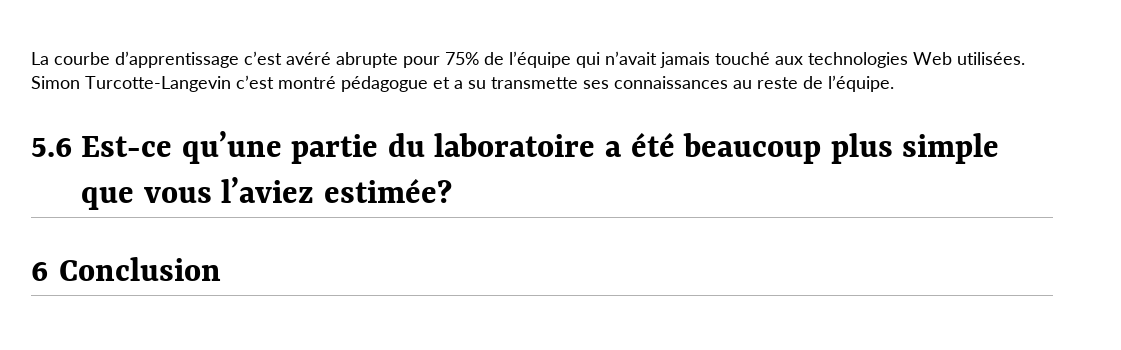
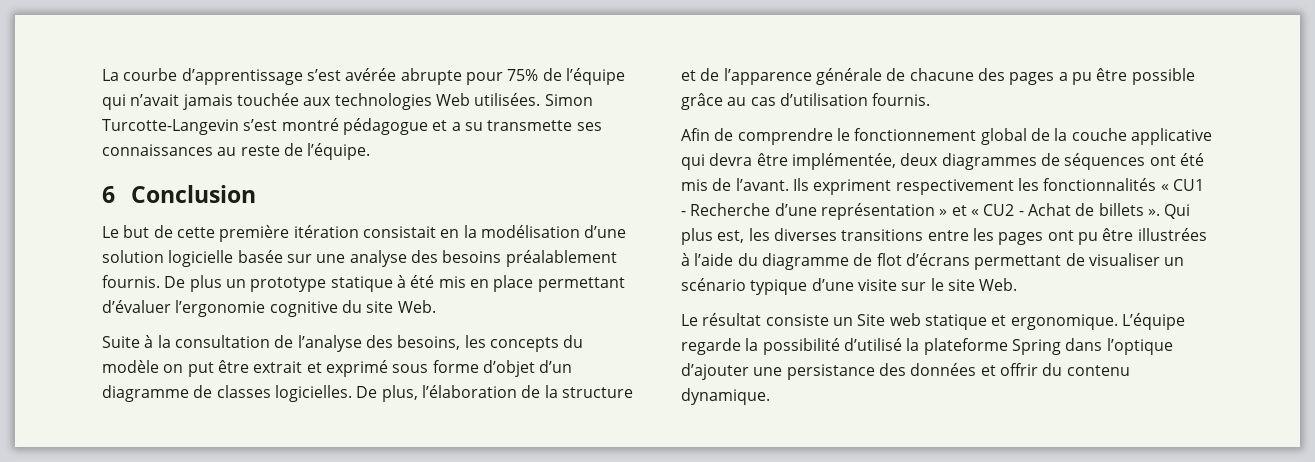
- La courbe d’apprentissage c’est avéré abrupte pour 75% de l’équipe qui n’avait jamais touché aux technologies Web utilisées.
+ La courbe d’apprentissage s’est avérée abrupte pour 75% de l’équipe qui n’avait jamais touchée aux technologies Web utilisées.
- Simon Turcotte-Langevin c’est montré pédagogue et a su transmette ses connaissances au reste de l’équipe.
+ Simon Turcotte-Langevin s’est montré pédagogue et a su transmette ses connaissances au reste de l’équipe.
- 5.6 Est-ce qu’une partie du laboratoire a été beaucoup plus simple que vous l’aviez estimée?
  6 Conclusion
+ Le but de cette première itération consistait en la modélisation d’une solution logicielle basée sur une analyse des besoins préalablement fournis. De plus un prototype statique à été mis en place permettant d’évaluer l’ergonomie cognitive du site Web.
+ Suite à la consultation de l’analyse des besoins, les concepts du modèle on put être extrait et exprimé sous forme d’objet d’un diagramme de classes logicielles. De plus, l’élaboration de la structure et de l’apparence générale de chacune des pages a pu être possible grâce au cas d’utilisation fournis.
+ Afin de comprendre le fonctionnement global de la couche applicative qui devra être implémentée, deux diagrammes de séquences ont été mis de l’avant. Ils expriment respectivement les fonctionnalités « CU1 - Recherche d’une représentation » et « CU2 - Achat de billets ». Qui plus est, les diverses transitions entre les pages ont pu être illustrées à l’aide du diagramme de flot d’écrans permettant de visualiser un scénario typique d’une visite sur le site Web.
+ Le résultat consiste un Site web statique et ergonomique. L’équipe regarde la possibilité d’utilisé la plateforme Spring dans l’optique d’ajouter une persistance des données et offrir du contenu dynamique.

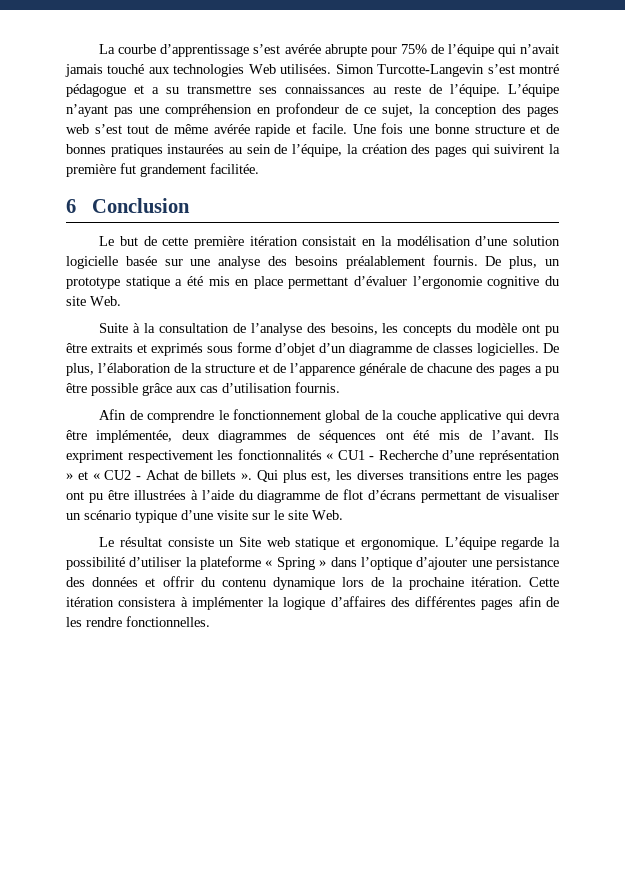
- La courbe d’apprentissage s’est avérée abrupte pour 75% de l’équipe qui n’avait jamais touchée aux technologies Web utilisées.
+ La courbe d’apprentissage s’est avérée abrupte pour 75% de l’équipe qui n’avait jamais touché aux technologies Web utilisées.
- Simon Turcotte-Langevin s’est montré pédagogue et a su transmette ses connaissances au reste de l’équipe.
+ Simon Turcotte-Langevin s’est montré pédagogue et a su transmettre ses connaissances au reste de l’équipe. L’équipe n’ayant pas une compréhension en profondeur de ce sujet, la conception des pages web s’est tout de même avérée rapide et facile. Une fois une bonne structure et de bonnes pratiques instaurées au sein de l’équipe, la création des pages qui suivirent la première fut grandement facilitée.
- De plus un prototype statique à été mis en place permettant d’évaluer l’ergonomie cognitive du site Web.
+ De plus, un prototype statique a été mis en place permettant d’évaluer l’ergonomie cognitive du site Web.
- Suite à la consultation de l’analyse des besoins, les concepts du modèle on put être extrait et exprimé sous forme d’objet d’un diagramme de classes logicielles.
+ Suite à la consultation de l’analyse des besoins, les concepts du modèle ont pu être extraits et exprimés sous forme d’objet d’un diagramme de classes logicielles.
- De plus, l’élaboration de la structure et de l’apparence générale de chacune des pages a pu être possible grâce au cas d’utilisation fournis.
+ De plus, l’élaboration de la structure et de l’apparence générale de chacune des pages a pu être possible grâce aux cas d’utilisation fournis.
- L’équipe regarde la possibilité d’utilisé la plateforme Spring dans l’optique d’ajouter une persistance des données et offrir du contenu dynamique.
+ L’équipe regarde la possibilité d’utiliser la plateforme « Spring » dans l’optique d’ajouter une persistance des données et offrir du contenu dynamique lors de la prochaine itération. Cette itération consistera à implémenter la logique d’affaires des différentes pages afin de les rendre fonctionnelles.

